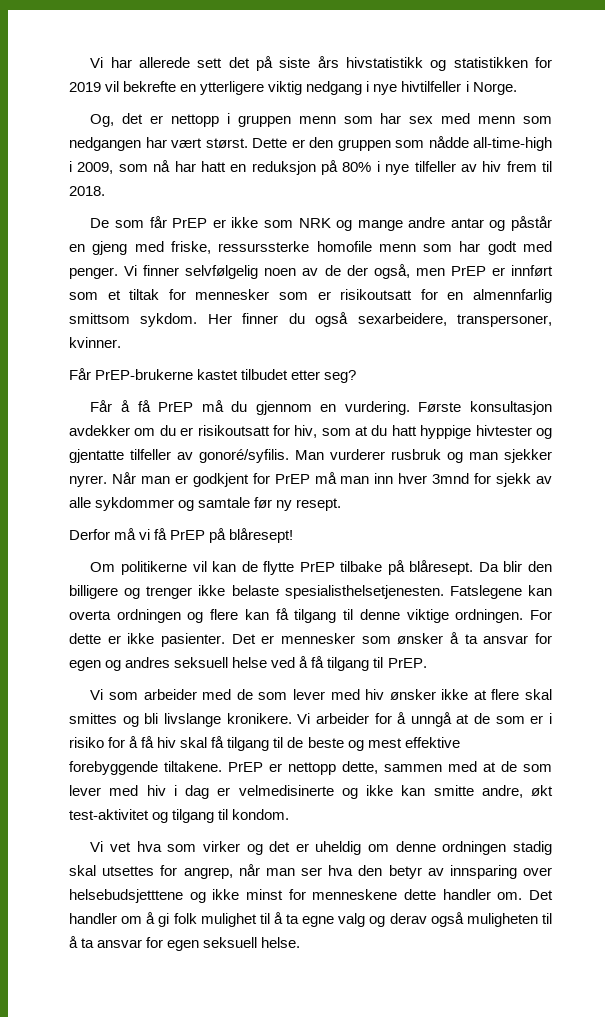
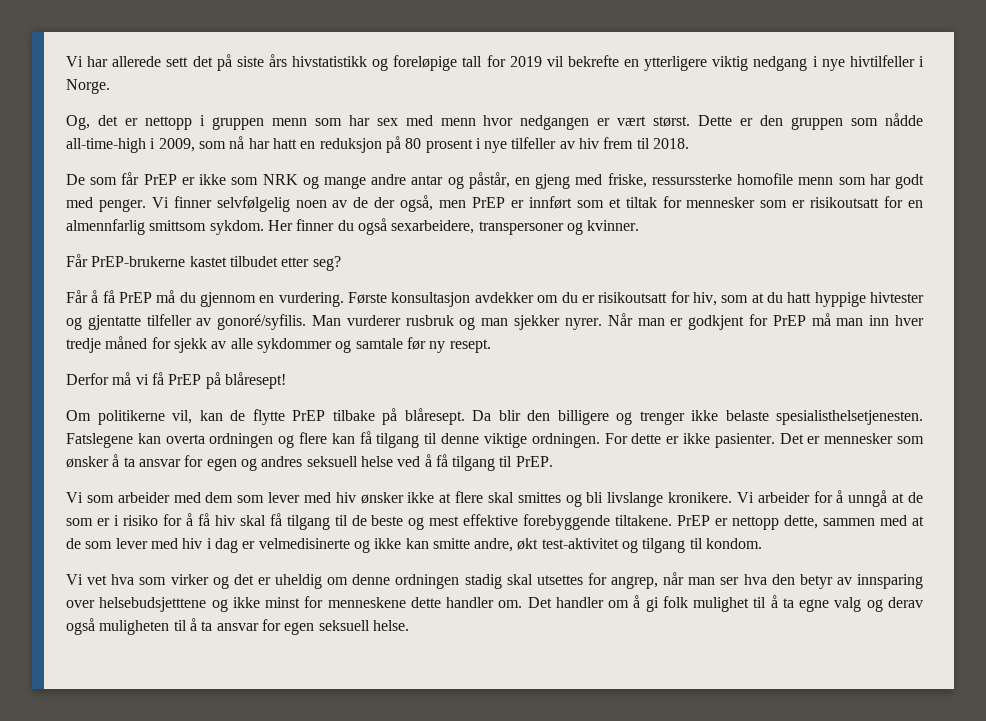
- Vi har allerede sett det på siste års hivstatistikk og statistikken for 2019 vil bekrefte en ytterligere viktig nedgang i nye hivtilfeller i Norge.
+ Vi har allerede sett det på siste års hivstatistikk og foreløpige tall for 2019 vil bekrefte en ytterligere viktig nedgang i nye hivtilfeller i Norge.
- Og, det er nettopp i gruppen menn som har sex med menn som nedgangen har vært størst.
+ Og, det er nettopp i gruppen menn som har sex med menn hvor nedgangen er vært størst.
- Dette er den gruppen som nådde all-time-high i 2009, som nå har hatt en reduksjon på 80% i nye tilfeller av hiv frem til 2018.
+ Dette er den gruppen som nådde all-time-high i 2009, som nå har hatt en reduksjon på 80 prosent i nye tilfeller av hiv frem til 2018.
- De som får PrEP er ikke som NRK og mange andre antar og påstår en gjeng med friske, ressurssterke homofile menn som har godt med penger.
+ De som får PrEP er ikke som NRK og mange andre antar og påstår, en gjeng med friske, ressurssterke homofile menn som har godt med penger.
- Her finner du også sexarbeidere, transpersoner, kvinner.
+ Her finner du også sexarbeidere, transpersoner og kvinner.
- Når man er godkjent for PrEP må man inn hver 3mnd for sjekk av alle sykdommer og samtale før ny resept.
+ Når man er godkjent for PrEP må man inn hver tredje måned for sjekk av alle sykdommer og samtale før ny resept.
- Om politikerne vil kan de flytte PrEP tilbake på blåresept.
+ Om politikerne vil, kan de flytte PrEP tilbake på blåresept.
- Vi som arbeider med de som lever med hiv ønsker ikke at flere skal smittes og bli livslange kronikere.
+ Vi som arbeider med dem som lever med hiv ønsker ikke at flere skal smittes og bli livslange kronikere.

